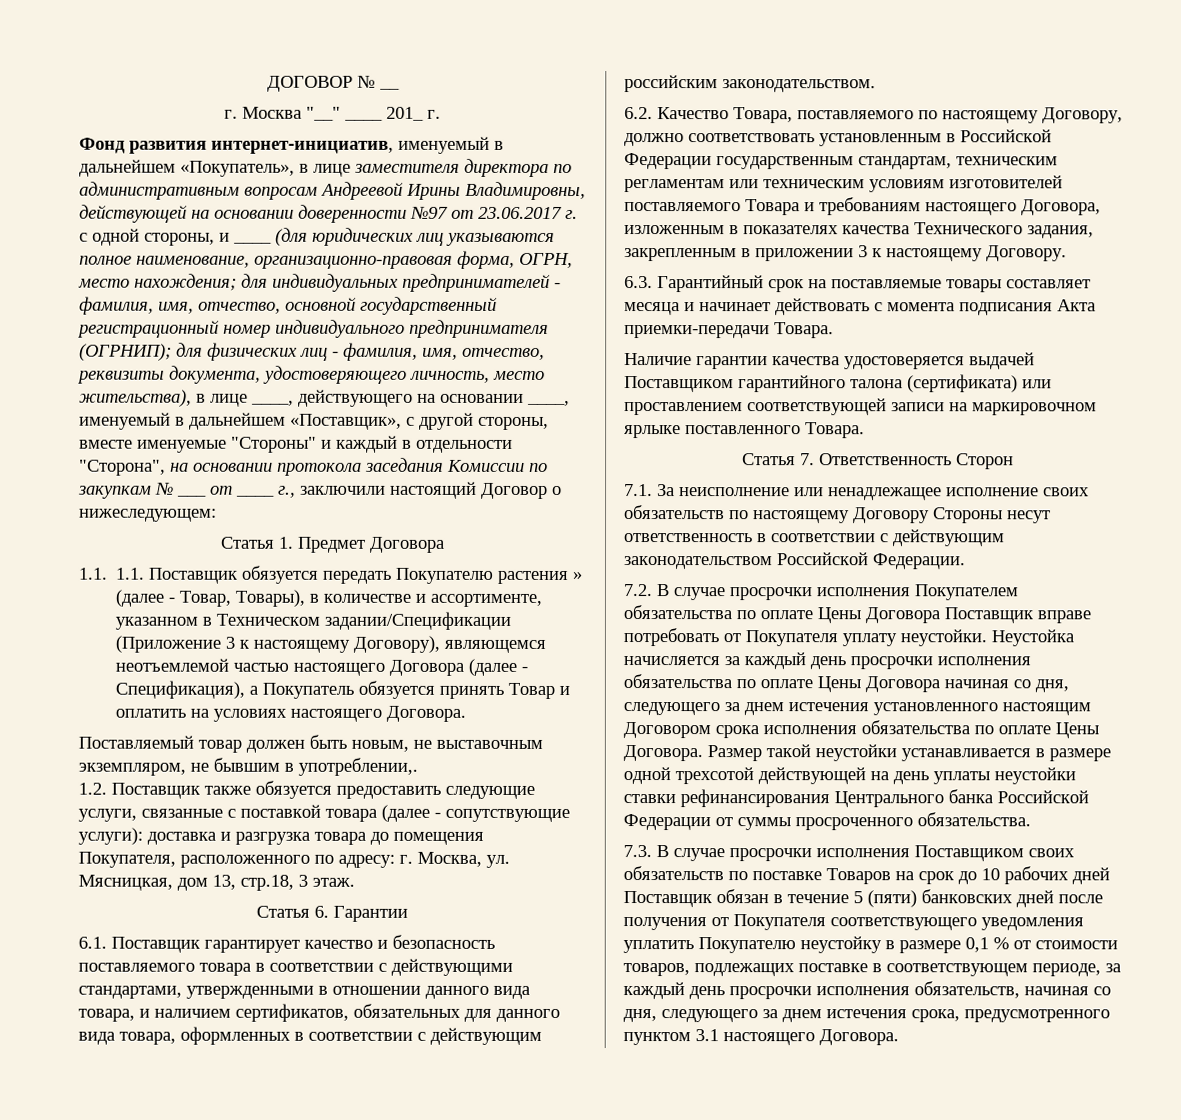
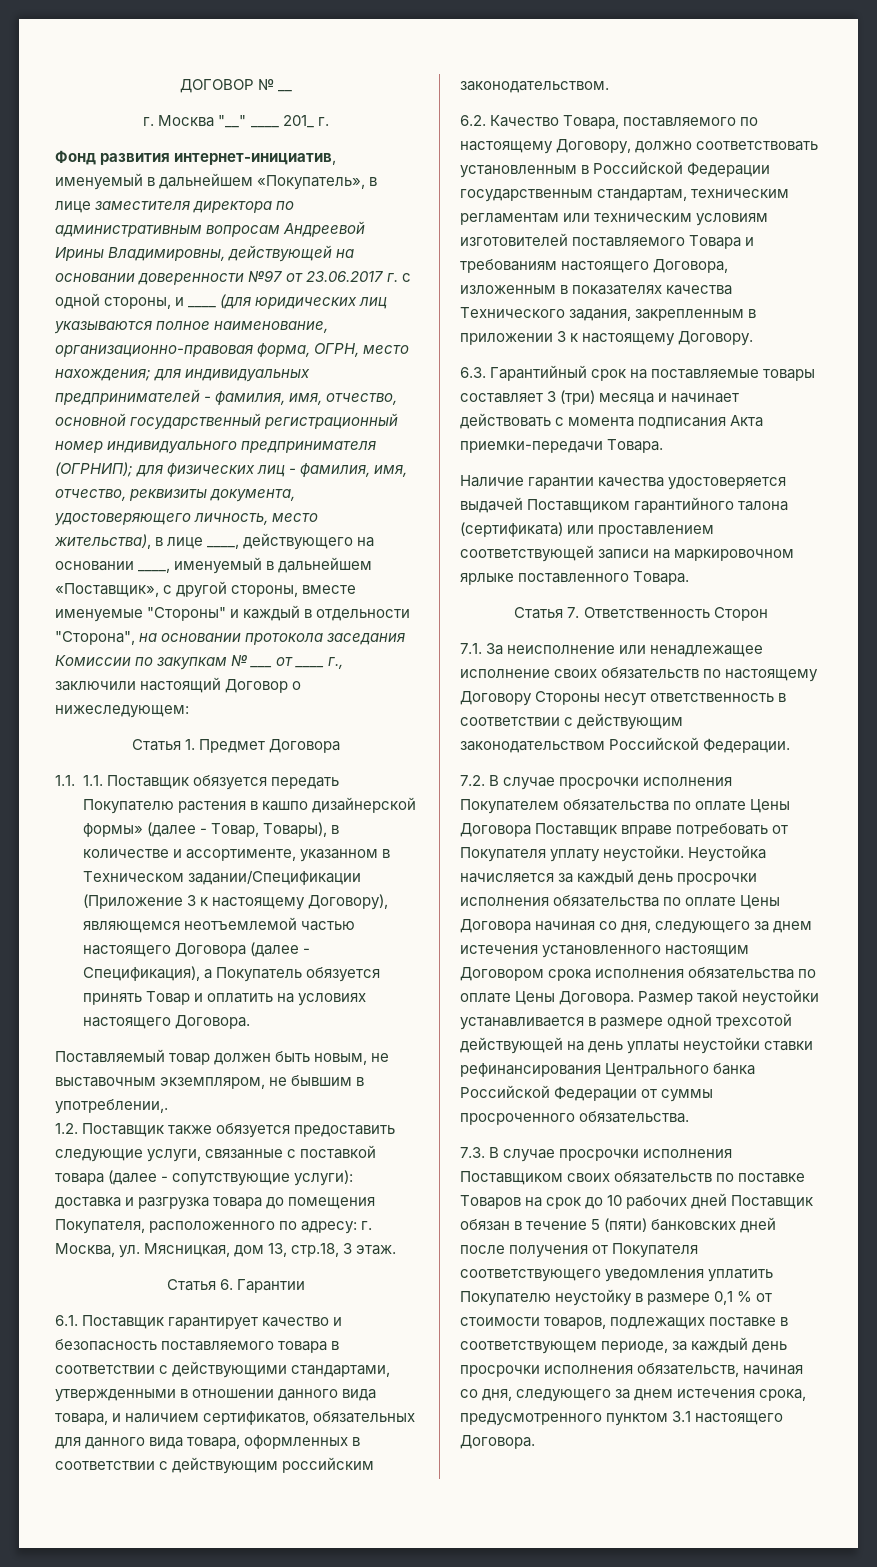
- 1.1. 1.1. Поставщик обязуется передать Покупателю растения » (далее - Товар, Товары), в количестве и ассортименте, указанном в Техническом задании/Спецификации (Приложение 3 к настоящему Договору), являющемся неотъемлемой частью настоящего Договора (далее - Спецификация), а Покупатель обязуется принять Товар и оплатить на условиях настоящего Договора.
+ 1.1. 1.1. Поставщик обязуется передать Покупателю растения в кашпо дизайнерской формы» (далее - Товар, Товары), в количестве и ассортименте, указанном в Техническом задании/Спецификации (Приложение 3 к настоящему Договору), являющемся неотъемлемой частью настоящего Договора (далее - Спецификация), а Покупатель обязуется принять Товар и оплатить на условиях настоящего Договора.
- 6.3. Гарантийный срок на поставляемые товары составляет месяца и начинает действовать с момента подписания Акта приемки-передачи Товара.
+ 6.3. Гарантийный срок на поставляемые товары составляет 3 (три) месяца и начинает действовать с момента подписания Акта приемки-передачи Товара.

